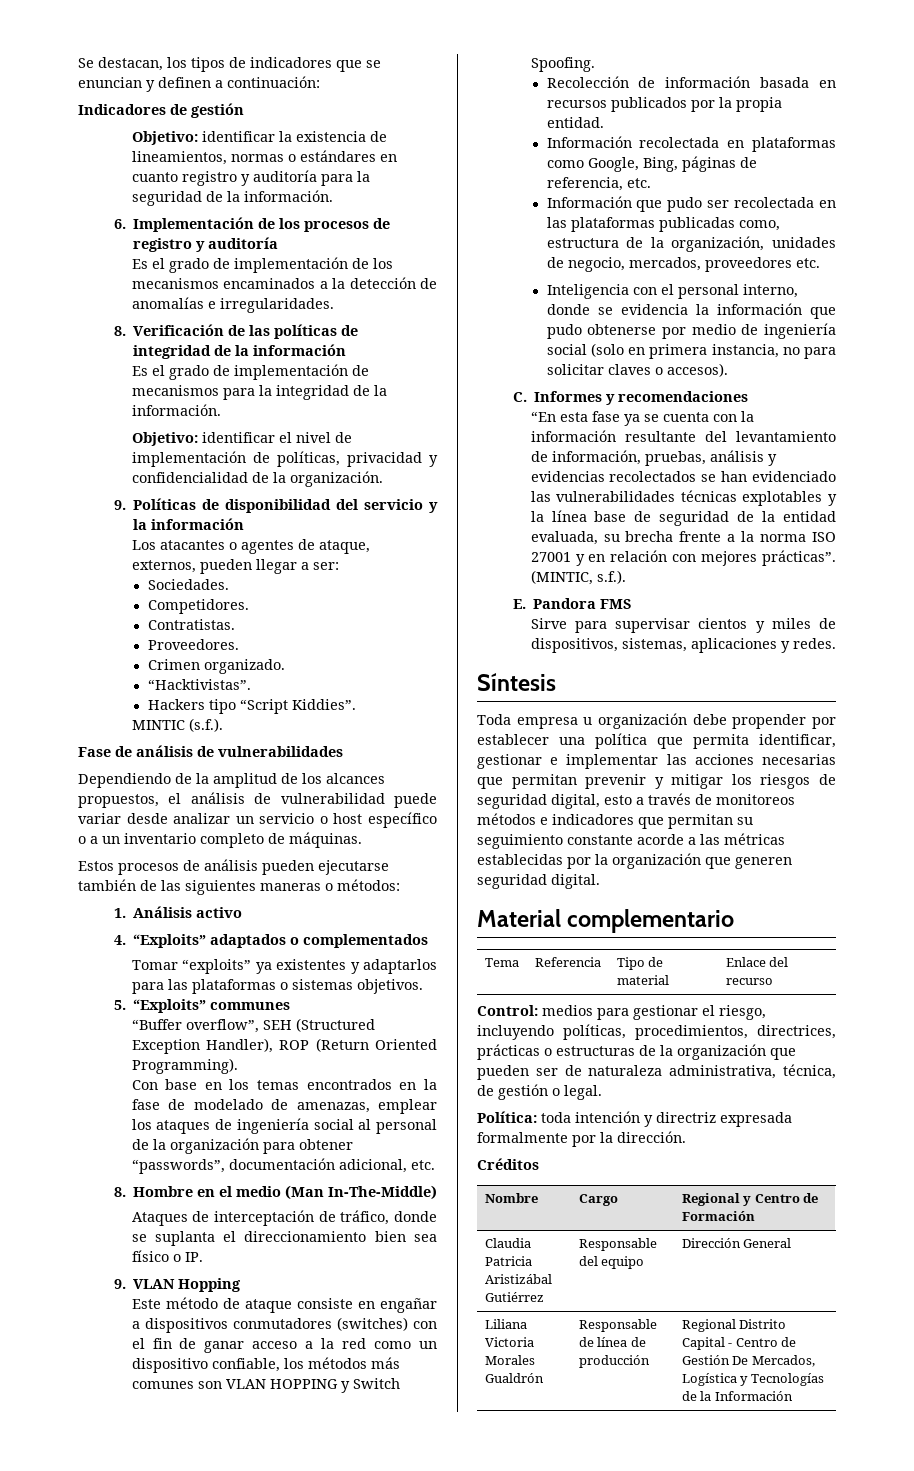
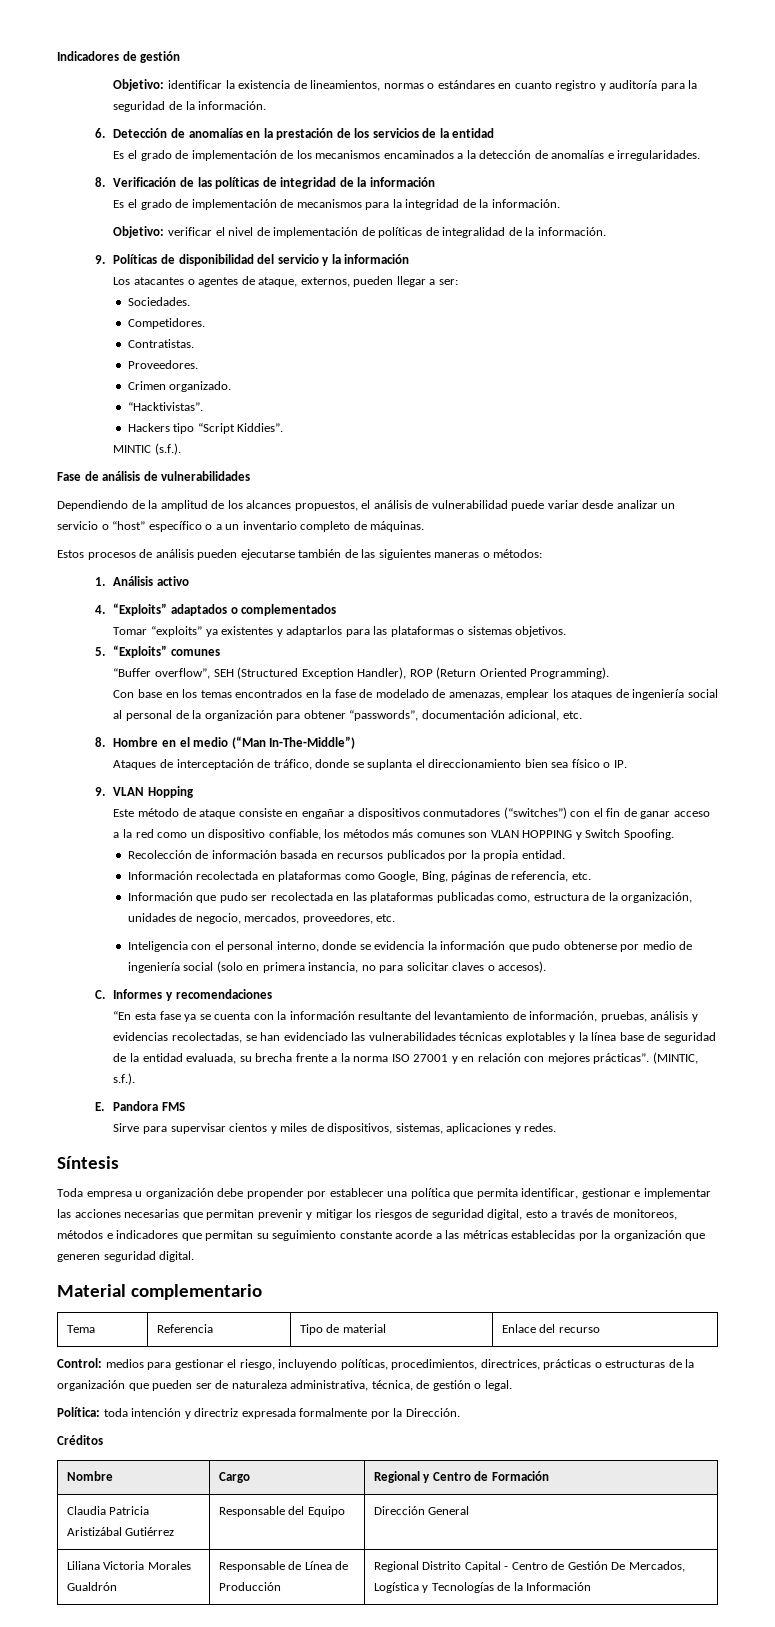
- Se destacan, los tipos de indicadores que se enuncian y definen a continuación:
- 6. Implementación de los procesos de registro y auditoría
+ 6. Detección de anomalías en la prestación de los servicios de la entidad
- Objetivo: identificar el nivel de implementación de políticas, privacidad y confidencialidad de la organización.
+ Objetivo: verificar el nivel de implementación de políticas de integralidad de la información.
- Dependiendo de la amplitud de los alcances propuestos, el análisis de vulnerabilidad puede variar desde analizar un servicio o host específico o a un inventario completo de máquinas.
+ Dependiendo de la amplitud de los alcances propuestos, el análisis de vulnerabilidad puede variar desde analizar un servicio o “host” específico o a un inventario completo de máquinas.
- 5. “Exploits” communes
+ 5. “Exploits” comunes
- 8. Hombre en el medio (Man In-The-Middle)
+ 8. Hombre en el medio (“Man In-The-Middle”)
- Este método de ataque consiste en engañar a dispositivos conmutadores (switches) con el fin de ganar acceso a la red como un dispositivo confiable, los métodos más comunes son VLAN HOPPING y Switch Spoofing.
+ Este método de ataque consiste en engañar a dispositivos conmutadores (“switches”) con el fin de ganar acceso a la red como un dispositivo confiable, los métodos más comunes son VLAN HOPPING y Switch Spoofing.
- Información que pudo ser recolectada en las plataformas publicadas como, estructura de la organización, unidades de negocio, mercados, proveedores etc.
+ Información que pudo ser recolectada en las plataformas publicadas como, estructura de la organización, unidades de negocio, mercados, proveedores, etc.
- “En esta fase ya se cuenta con la información resultante del levantamiento de información, pruebas, análisis y evidencias recolectados se han evidenciado las vulnerabilidades técnicas explotables y la línea base de seguridad de la entidad evaluada, su brecha frente a la norma ISO 27001 y en relación con mejores prácticas”.
+ “En esta fase ya se cuenta con la información resultante del levantamiento de información, pruebas, análisis y evidencias recolectadas, se han evidenciado las vulnerabilidades técnicas explotables y la línea base de seguridad de la entidad evaluada, su brecha frente a la norma ISO 27001 y en relación con mejores prácticas”.
- Toda empresa u organización debe propender por establecer una política que permita identificar, gestionar e implementar las acciones necesarias que permitan prevenir y mitigar los riesgos de seguridad digital, esto a través de monitoreos métodos e indicadores que permitan su seguimiento constante acorde a las métricas establecidas por la organización que generen seguridad digital.
+ Toda empresa u organización debe propender por establecer una política que permita identificar, gestionar e implementar las acciones necesarias que permitan prevenir y mitigar los riesgos de seguridad digital, esto a través de monitoreos, métodos e indicadores que permitan su seguimiento constante acorde a las métricas establecidas por la organización que generen seguridad digital.
- Política: toda intención y directriz expresada formalmente por la dirección.
+ Política: toda intención y directriz expresada formalmente por la Dirección.
- Claudia Patricia Aristizábal Gutiérrez | Responsable del equipo | Dirección General
+ Claudia Patricia Aristizábal Gutiérrez | Responsable del Equipo | Dirección General
- Liliana Victoria Morales Gualdrón | Responsable de línea de producción | Regional Distrito Capital - Centro de Gestión De Mercados, Logística y Tecnologías de la Información
+ Liliana Victoria Morales Gualdrón | Responsable de Línea de Producción | Regional Distrito Capital - Centro de Gestión De Mercados, Logística y Tecnologías de la Información

